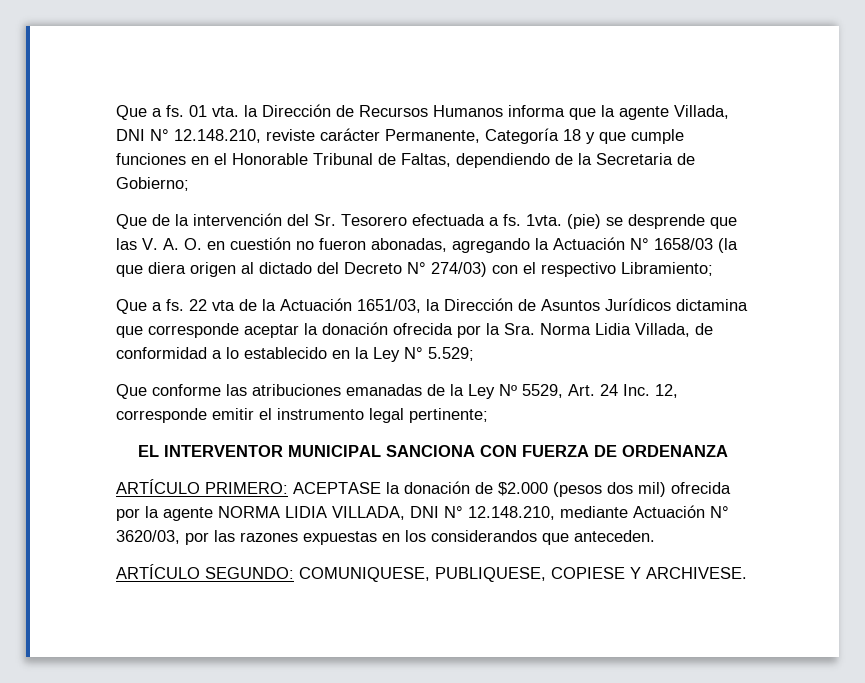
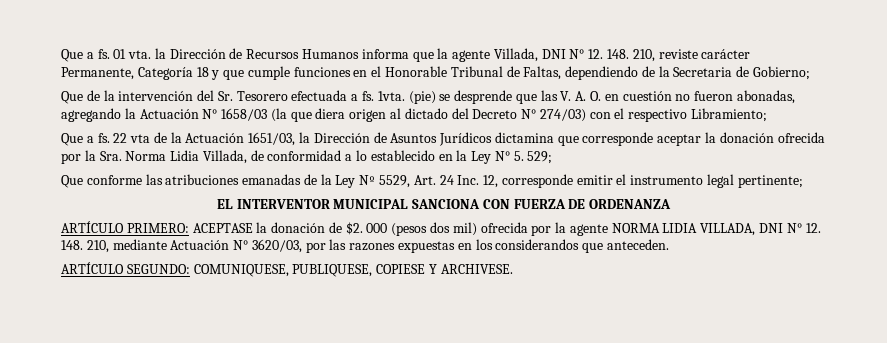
- 01 vta. la Dirección de Recursos Humanos informa que la agente Villada, DNI N° 12.148.210, reviste carácter Permanente, Categoría 18 y que cumple funciones en el Honorable Tribunal de Faltas, dependiendo de la Secretaria de Gobierno;
+ 01 vta. la Dirección de Recursos Humanos informa que la agente Villada, DNI N° 12. 148. 210, reviste carácter Permanente, Categoría 18 y que cumple funciones en el Honorable Tribunal de Faltas, dependiendo de la Secretaria de Gobierno;
- 22 vta de la Actuación 1651/03, la Dirección de Asuntos Jurídicos dictamina que corresponde aceptar la donación ofrecida por la Sra. Norma Lidia Villada, de conformidad a lo establecido en la Ley N° 5.529;
+ 22 vta de la Actuación 1651/03, la Dirección de Asuntos Jurídicos dictamina que corresponde aceptar la donación ofrecida por la Sra. Norma Lidia Villada, de conformidad a lo establecido en la Ley N° 5. 529;
- ARTÍCULO PRIMERO: ACEPTASE la donación de $2.000 (pesos dos mil) ofrecida por la agente NORMA LIDIA VILLADA, DNI N° 12.148.210, mediante Actuación N° 3620/03, por las razones expuestas en los considerandos que anteceden.
+ ARTÍCULO PRIMERO: ACEPTASE la donación de $2. 000 (pesos dos mil) ofrecida por la agente NORMA LIDIA VILLADA, DNI N° 12. 148. 210, mediante Actuación N° 3620/03, por las razones expuestas en los considerandos que anteceden.

